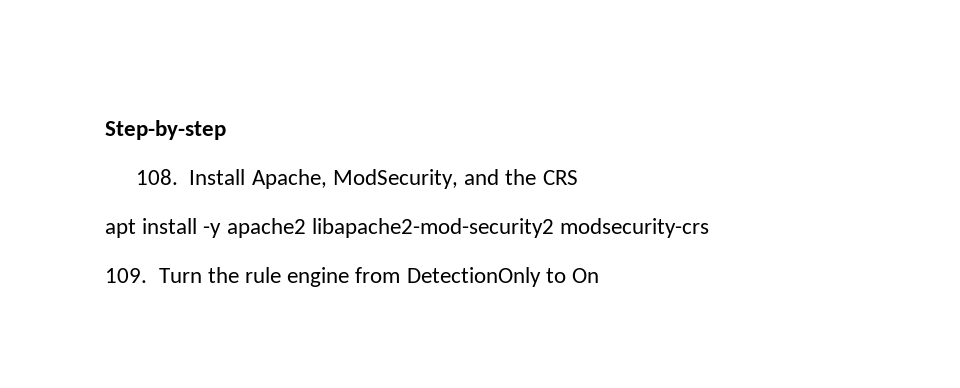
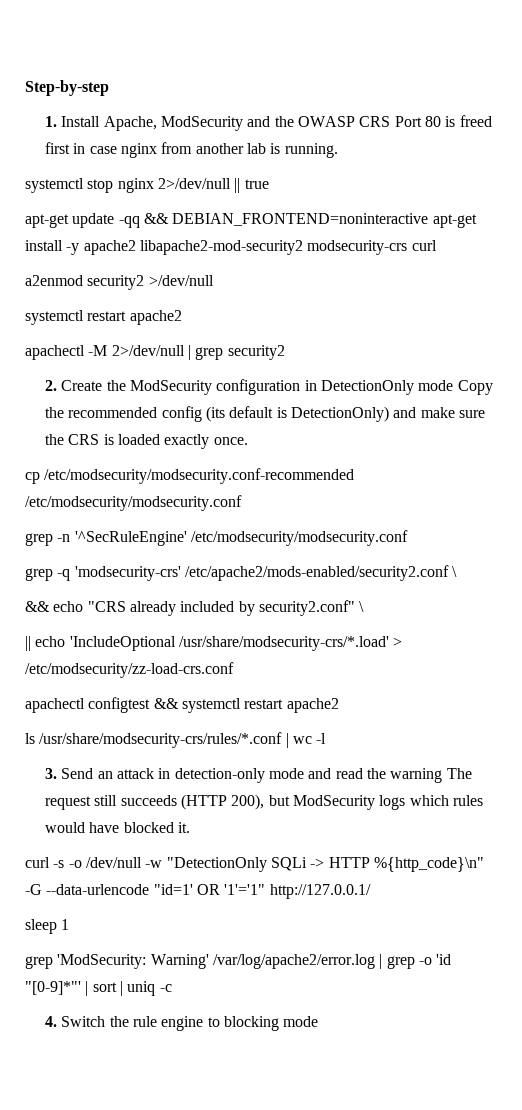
- 108. Install Apache, ModSecurity, and the CRS
- apt install -y apache2 libapache2-mod-security2 modsecurity-crs
- 109. Turn the rule engine from DetectionOnly to On
+ 1. Install Apache, ModSecurity and the OWASP CRS Port 80 is freed first in case nginx from another lab is running.
+ systemctl stop nginx 2>/dev/null || true
+ apt-get update -qq && DEBIAN_FRONTEND=noninteractive apt-get install -y apache2 libapache2-mod-security2 modsecurity-crs curl
+ a2enmod security2 >/dev/null
+ systemctl restart apache2
+ apachectl -M 2>/dev/null | grep security2
+ 2. Create the ModSecurity configuration in DetectionOnly mode Copy the recommended config (its default is DetectionOnly) and make sure the CRS is loaded exactly once.
+ cp /etc/modsecurity/modsecurity.conf-recommended /etc/modsecurity/modsecurity.conf
+ grep -n '^SecRuleEngine' /etc/modsecurity/modsecurity.conf
+ grep -q 'modsecurity-crs' /etc/apache2/mods-enabled/security2.conf \
+ && echo "CRS already included by security2.conf" \
+ || echo 'IncludeOptional /usr/share/modsecurity-crs/*.load' > /etc/modsecurity/zz-load-crs.conf
+ apachectl configtest && systemctl restart apache2
+ ls /usr/share/modsecurity-crs/rules/*.conf | wc -l
+ 3. Send an attack in detection-only mode and read the warning The request still succeeds (HTTP 200), but ModSecurity logs which rules would have blocked it.
+ curl -s -o /dev/null -w "DetectionOnly SQLi -> HTTP %{http_code}\n" -G --data-urlencode "id=1' OR '1'='1" http://127.0.0.1/
+ sleep 1
+ grep 'ModSecurity: Warning' /var/log/apache2/error.log | grep -o 'id "[0-9]*"' | sort | uniq -c
+ 4. Switch the rule engine to blocking mode

